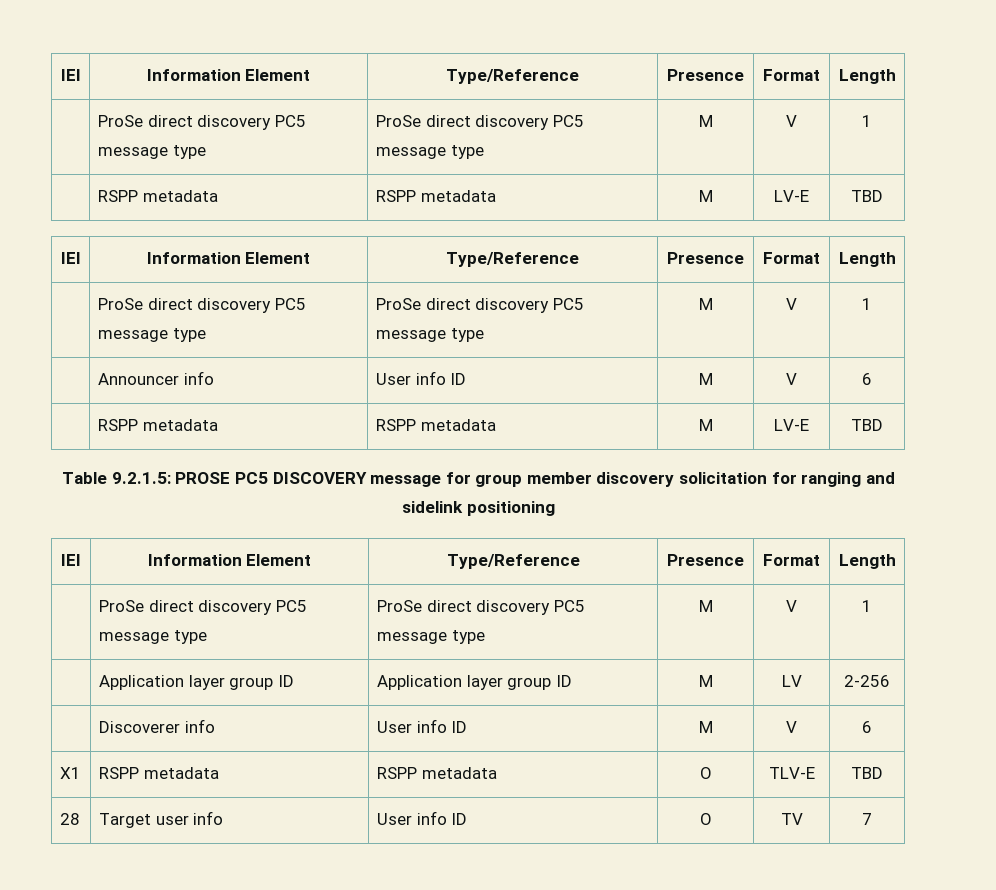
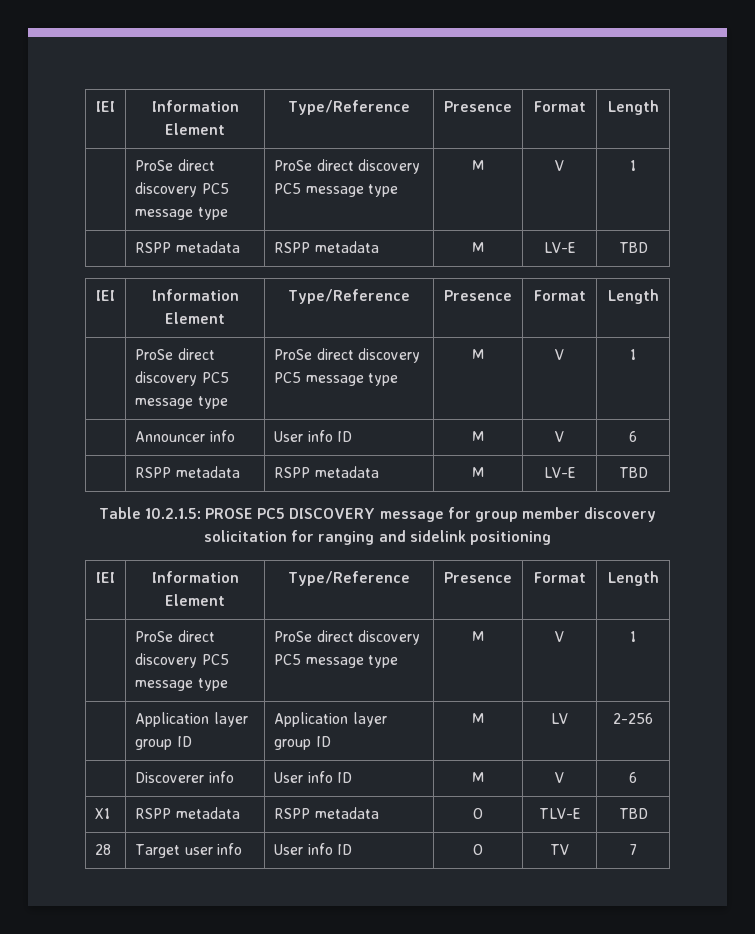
- Table 9.2.1.5: PROSE PC5 DISCOVERY message for group member discovery solicitation for ranging and sidelink positioning
+ Table 10.2.1.5: PROSE PC5 DISCOVERY message for group member discovery solicitation for ranging and sidelink positioning

